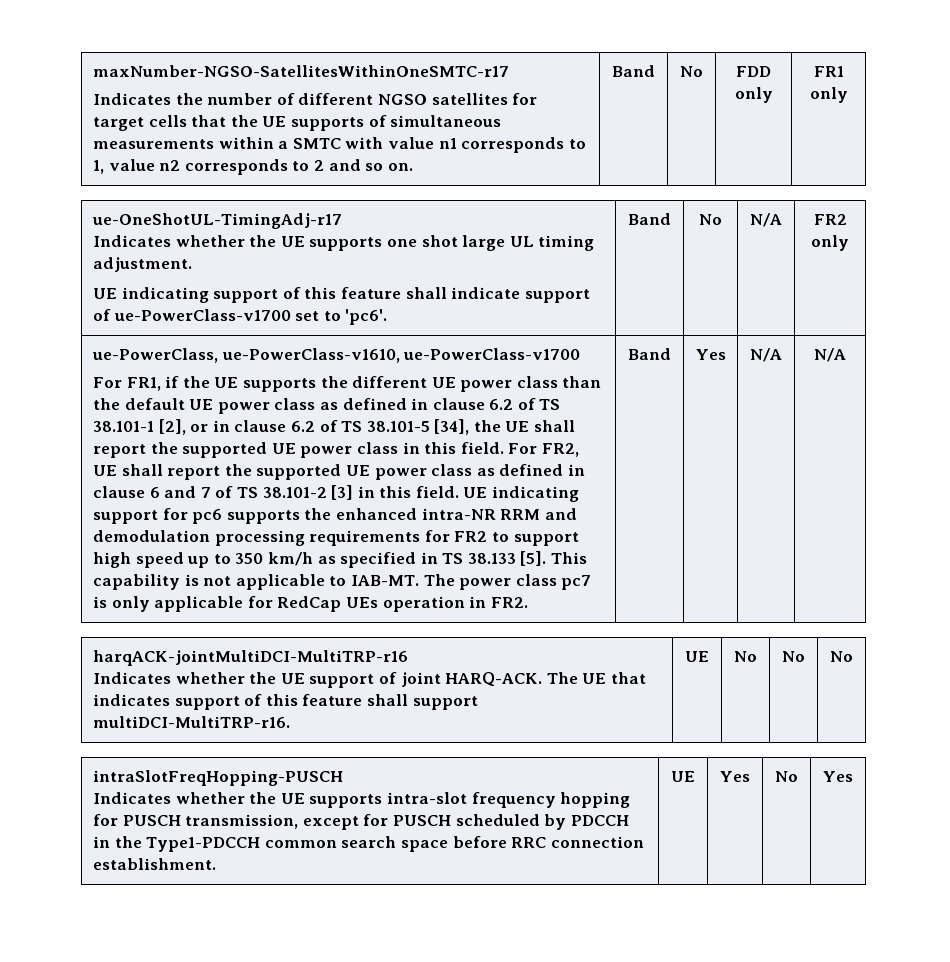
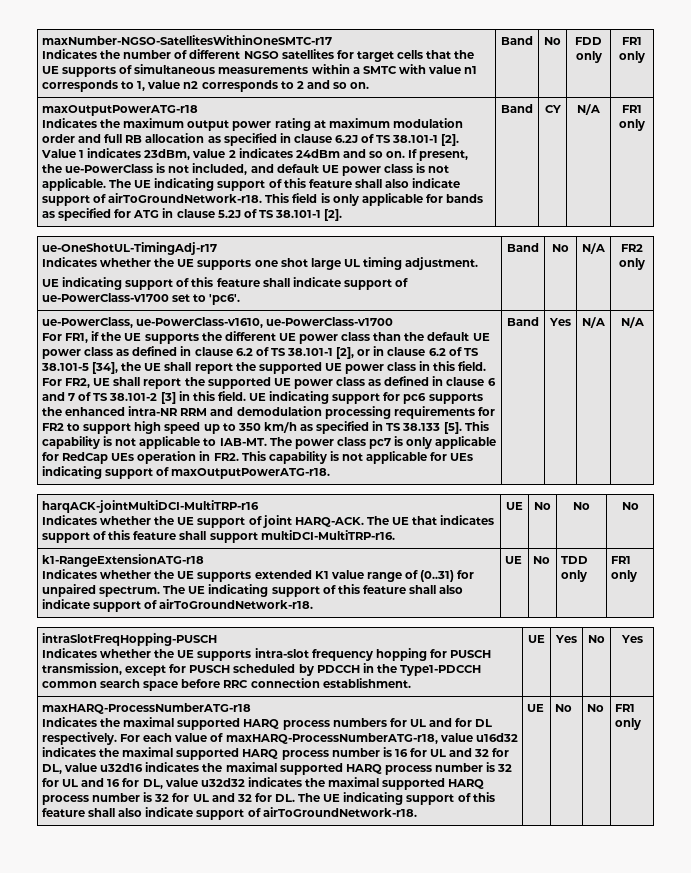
+ maxOutputPowerATG-r18
+ Indicates the maximum output power rating at maximum modulation order and full RB allocation as specified in clause 6.2J of TS 38.101-1 [2]. Value 1 indicates 23dBm, value 2 indicates 24dBm and so on. If present, the ue-PowerClass is not included, and default UE power class is not applicable. The UE indicating support of this feature shall also indicate support of airToGroundNetwork-r18. This field is only applicable for bands as specified for ATG in clause 5.2J of TS 38.101-1 [2]. | Band | CY | N/A | FR1 only
- The power class pc7 is only applicable for RedCap UEs operation in FR2.
+ The power class pc7 is only applicable for RedCap UEs operation in FR2. This capability is not applicable for UEs indicating support of maxOutputPowerATG-r18.
+ k1-RangeExtensionATG-r18
+ Indicates whether the UE supports extended K1 value range of (0..31) for unpaired spectrum. The UE indicating support of this feature shall also indicate support of airToGroundNetwork-r18. | UE | No | TDD only | FR1 only
+ maxHARQ-ProcessNumberATG-r18
+ Indicates the maximal supported HARQ process numbers for UL and for DL respectively. For each value of maxHARQ-ProcessNumberATG-r18, value u16d32 indicates the maximal supported HARQ process number is 16 for UL and 32 for DL, value u32d16 indicates the maximal supported HARQ process number is 32 for UL and 16 for DL, value u32d32 indicates the maximal supported HARQ process number is 32 for UL and 32 for DL. The UE indicating support of this feature shall also indicate support of airToGroundNetwork-r18. | UE | No | No | FR1 only

